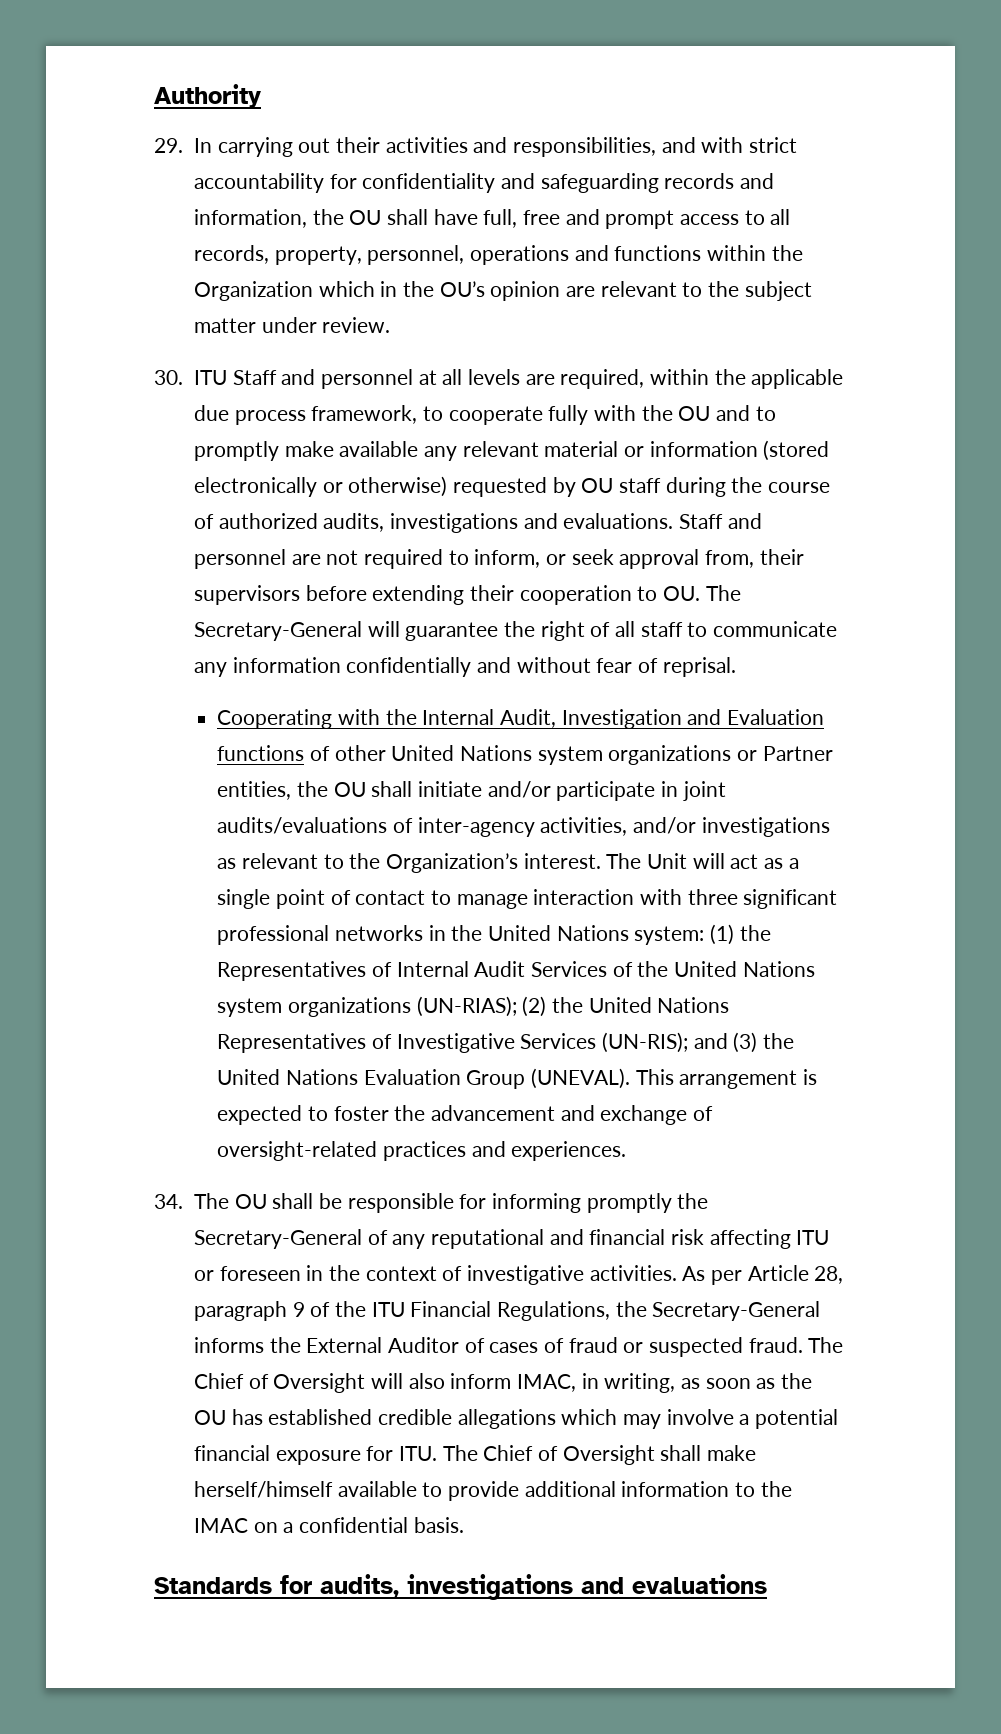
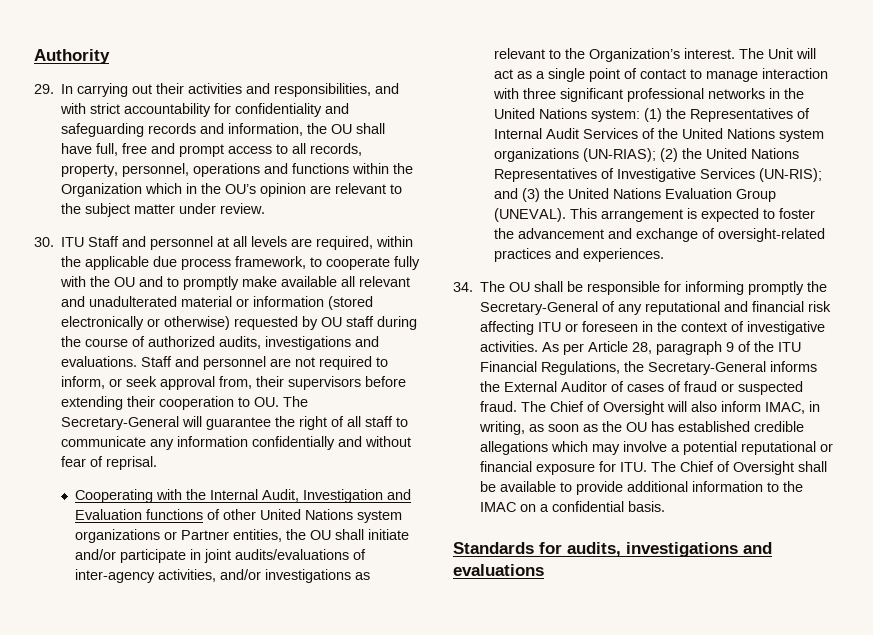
- 30. ITU Staff and personnel at all levels are required, within the applicable due process framework, to cooperate fully with the OU and to promptly make available any relevant material or information (stored electronically or otherwise) requested by OU staff during the course of authorized audits, investigations and evaluations.
+ 30. ITU Staff and personnel at all levels are required, within the applicable due process framework, to cooperate fully with the OU and to promptly make available all relevant and unadulterated material or information (stored electronically or otherwise) requested by OU staff during the course of authorized audits, investigations and evaluations.
- The Chief of Oversight will also inform IMAC, in writing, as soon as the OU has established credible allegations which may involve a potential financial exposure for ITU. The Chief of Oversight shall make herself/himself available to provide additional information to the IMAC on a confidential basis.
+ The Chief of Oversight will also inform IMAC, in writing, as soon as the OU has established credible allegations which may involve a potential reputational or financial exposure for ITU. The Chief of Oversight shall be available to provide additional information to the IMAC on a confidential basis.

